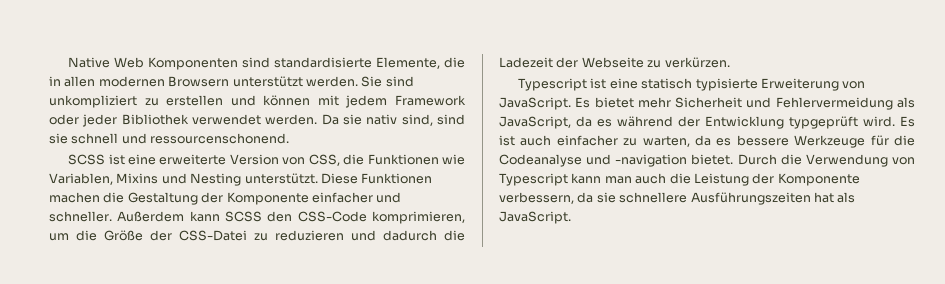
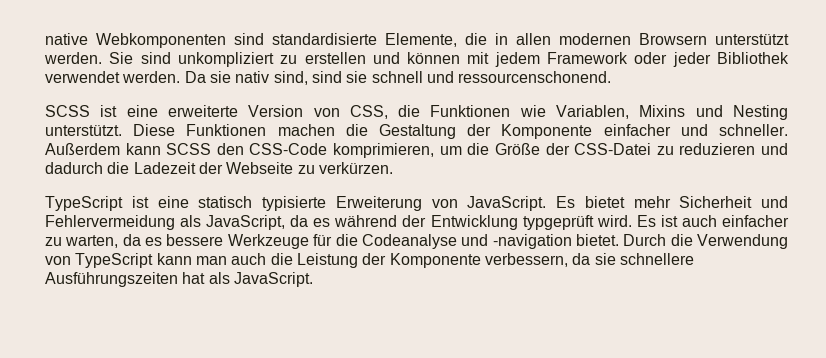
- Native Web Komponenten sind standardisierte Elemente, die in allen modernen Browsern unterstützt werden.
+ native Webkomponenten sind standardisierte Elemente, die in allen modernen Browsern unterstützt werden.
- Typescript ist eine statisch typisierte Erweiterung von JavaScript.
+ TypeScript ist eine statisch typisierte Erweiterung von JavaScript.
- Durch die Verwendung von Typescript kann man auch die Leistung der Komponente verbessern, da sie schnellere Ausführungszeiten hat als JavaScript.
+ Durch die Verwendung von TypeScript kann man auch die Leistung der Komponente verbessern, da sie schnellere Ausführungszeiten hat als JavaScript.

